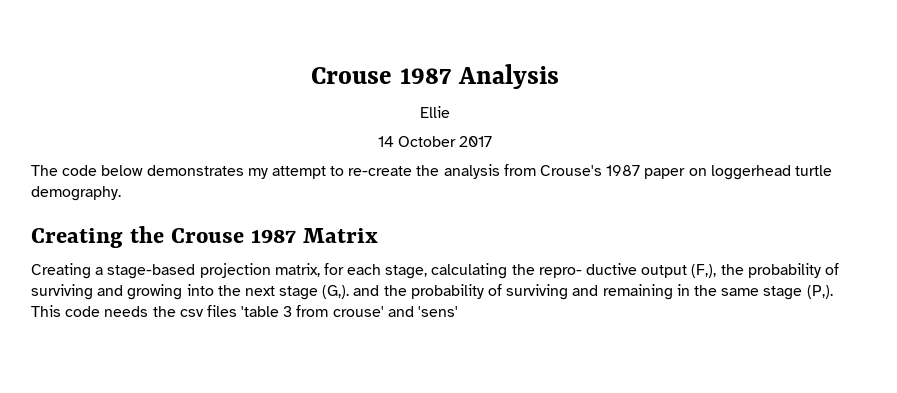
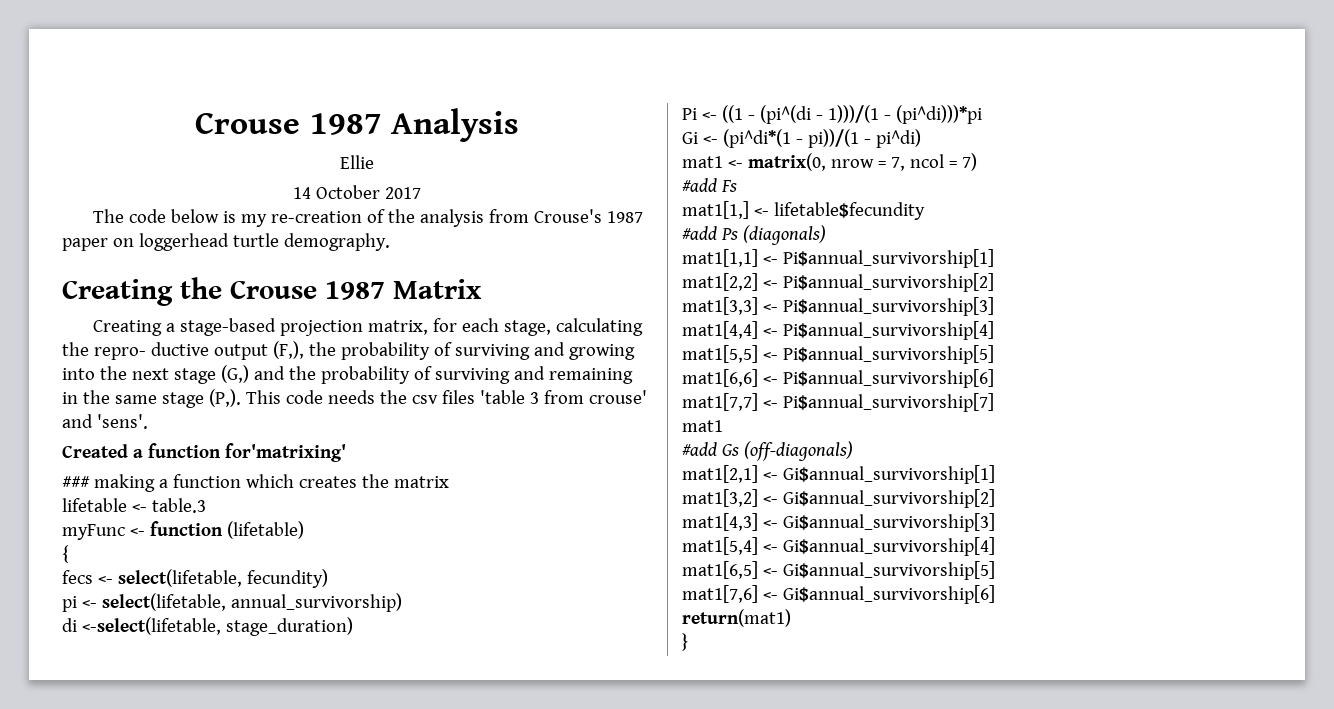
- The code below demonstrates my attempt to re-create the analysis from Crouse's 1987 paper on loggerhead turtle demography.
+ The code below is my re-creation of the analysis from Crouse's 1987 paper on loggerhead turtle demography.
- Creating a stage-based projection matrix, for each stage, calculating the repro- ductive output (F,), the probability of surviving and growing into the next stage (G,). and the probability of surviving and remaining in the same stage (P,). This code needs the csv files 'table 3 from crouse' and 'sens'
+ Creating a stage-based projection matrix, for each stage, calculating the repro- ductive output (F,), the probability of surviving and growing into the next stage (G,) and the probability of surviving and remaining in the same stage (P,). This code needs the csv files 'table 3 from crouse' and 'sens'.
+ Created a function for'matrixing'
+ ### making a function which creates the matrix
+ lifetable <- table.3
+ myFunc <- function (lifetable)
+ {
+ fecs <- select(lifetable, fecundity)
+ pi <- select(lifetable, annual_survivorship)
+ di <-select(lifetable, stage_duration)
+ Pi <- ((1 - (pi^(di - 1)))/(1 - (pi^di)))*pi
+ Gi <- (pi^di*(1 - pi))/(1 - pi^di)
+ mat1 <- matrix(0, nrow = 7, ncol = 7)
+ #add Fs
+ mat1[1,] <- lifetable$fecundity
+ #add Ps (diagonals)
+ mat1[1,1] <- Pi$annual_survivorship[1]
+ mat1[2,2] <- Pi$annual_survivorship[2]
+ mat1[3,3] <- Pi$annual_survivorship[3]
+ mat1[4,4] <- Pi$annual_survivorship[4]
+ mat1[5,5] <- Pi$annual_survivorship[5]
+ mat1[6,6] <- Pi$annual_survivorship[6]
+ mat1[7,7] <- Pi$annual_survivorship[7]
+ mat1
+ #add Gs (off-diagonals)
+ mat1[2,1] <- Gi$annual_survivorship[1]
+ mat1[3,2] <- Gi$annual_survivorship[2]
+ mat1[4,3] <- Gi$annual_survivorship[3]
+ mat1[5,4] <- Gi$annual_survivorship[4]
+ mat1[6,5] <- Gi$annual_survivorship[5]
+ mat1[7,6] <- Gi$annual_survivorship[6]
+ return(mat1)
+ }

